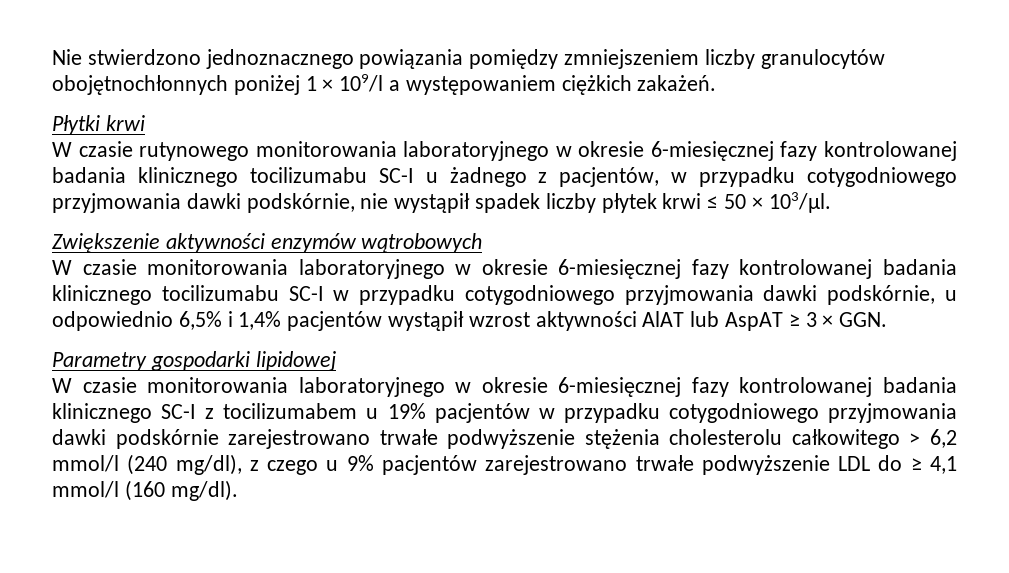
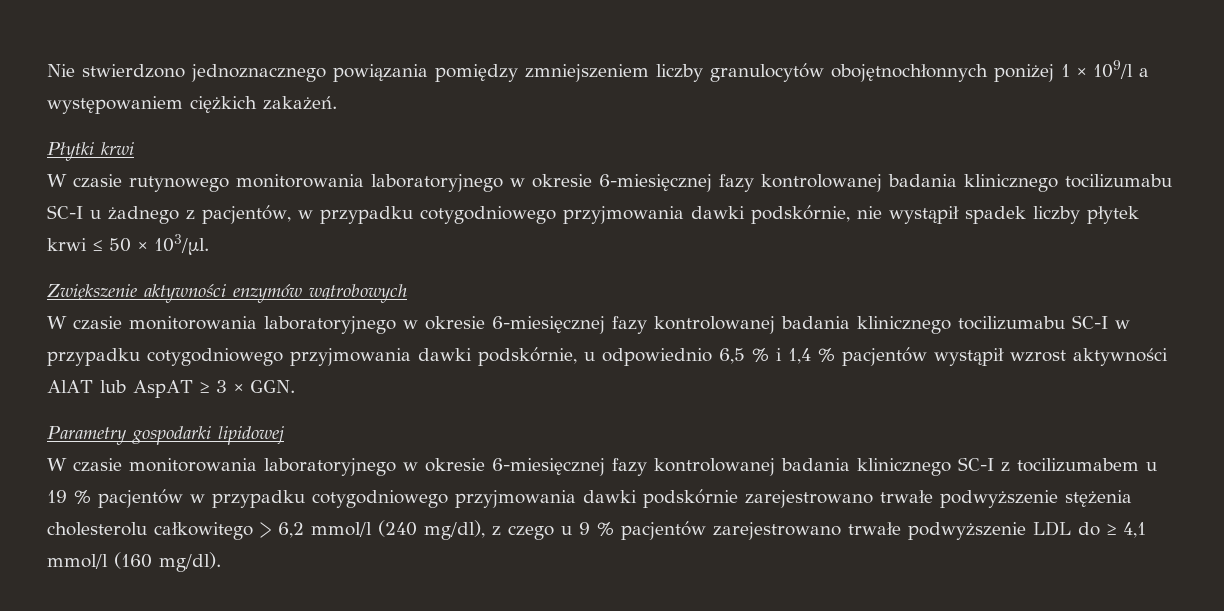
- W czasie monitorowania laboratoryjnego w okresie 6-miesięcznej fazy kontrolowanej badania klinicznego tocilizumabu SC-I w przypadku cotygodniowego przyjmowania dawki podskórnie, u odpowiednio 6,5% i 1,4% pacjentów wystąpił wzrost aktywności AlAT lub AspAT ≥ 3 × GGN.
+ W czasie monitorowania laboratoryjnego w okresie 6-miesięcznej fazy kontrolowanej badania klinicznego tocilizumabu SC-I w przypadku cotygodniowego przyjmowania dawki podskórnie, u odpowiednio 6,5 % i 1,4 % pacjentów wystąpił wzrost aktywności AlAT lub AspAT ≥ 3 × GGN.
- W czasie monitorowania laboratoryjnego w okresie 6-miesięcznej fazy kontrolowanej badania klinicznego SC-I z tocilizumabem u 19% pacjentów w przypadku cotygodniowego przyjmowania dawki podskórnie zarejestrowano trwałe podwyższenie stężenia cholesterolu całkowitego > 6,2 mmol/l (240 mg/dl), z czego u 9% pacjentów zarejestrowano trwałe podwyższenie LDL do ≥ 4,1 mmol/l (160 mg/dl).
+ W czasie monitorowania laboratoryjnego w okresie 6-miesięcznej fazy kontrolowanej badania klinicznego SC-I z tocilizumabem u 19 % pacjentów w przypadku cotygodniowego przyjmowania dawki podskórnie zarejestrowano trwałe podwyższenie stężenia cholesterolu całkowitego > 6,2 mmol/l (240 mg/dl), z czego u 9 % pacjentów zarejestrowano trwałe podwyższenie LDL do ≥ 4,1 mmol/l (160 mg/dl).

